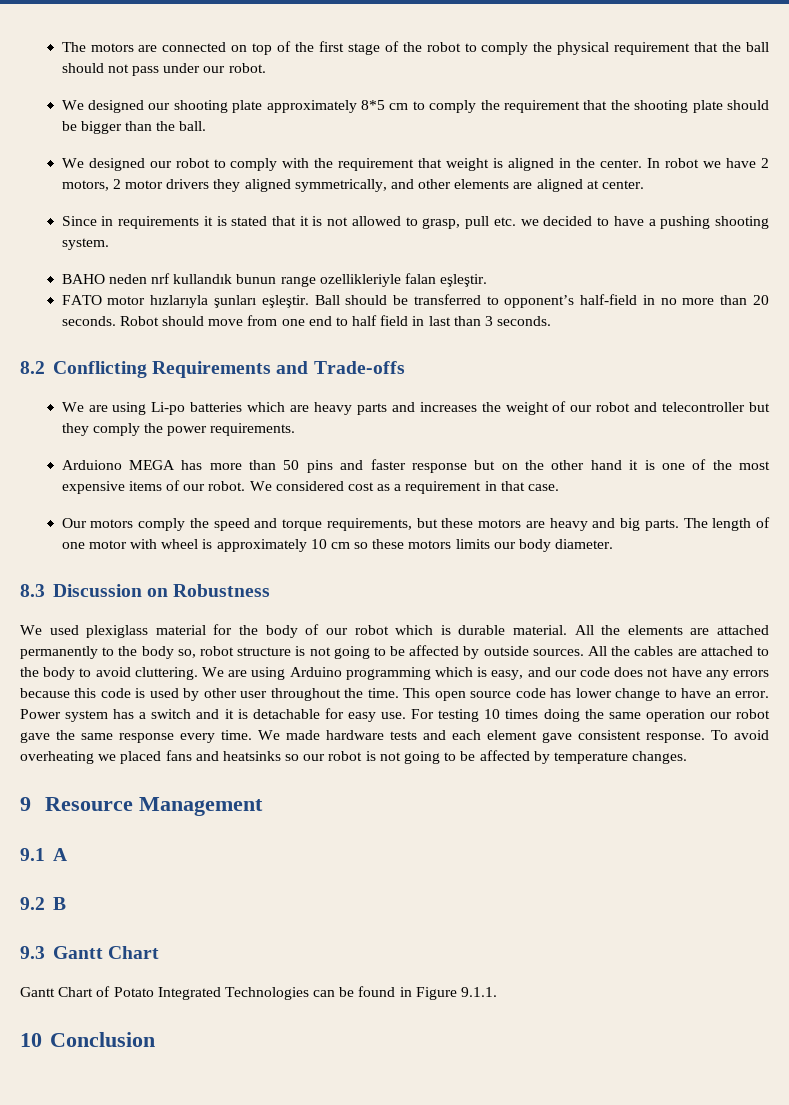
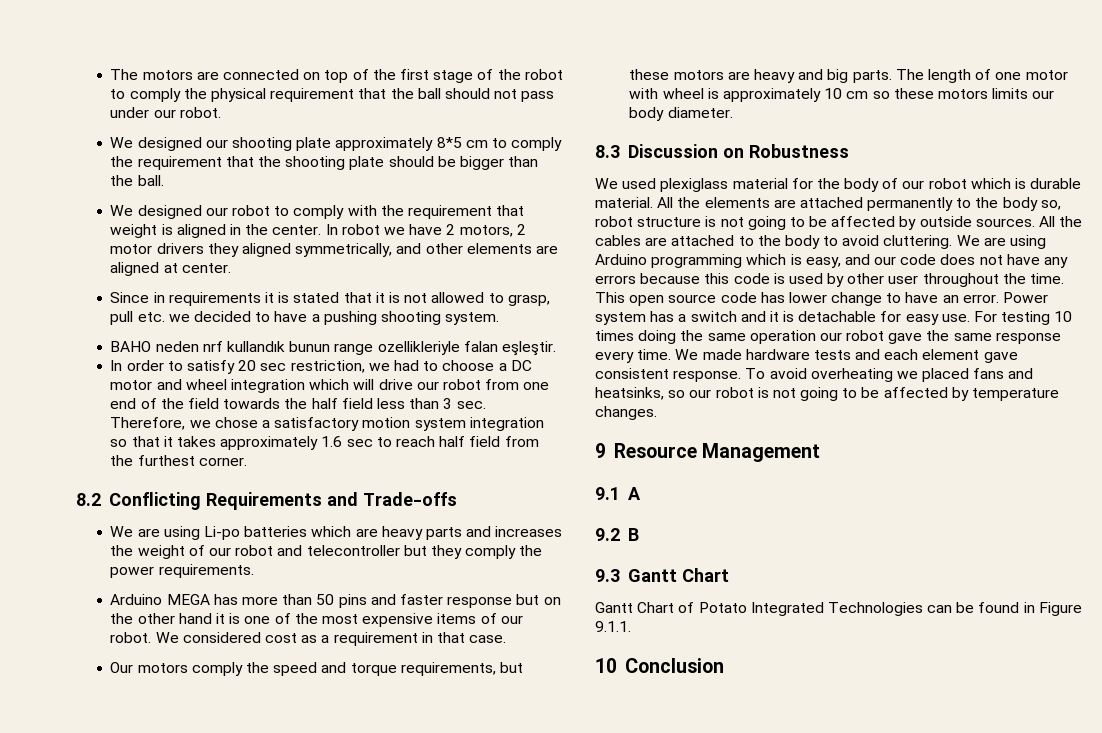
- FATO motor hızlarıyla şunları eşleştir. Ball should be transferred to opponent’s half-field in no more than 20 seconds. Robot should move from one end to half field in last than 3 seconds.
+ In order to satisfy 20 sec restriction, we had to choose a DC motor and wheel integration which will drive our robot from one end of the field towards the half field less than 3 sec. Therefore, we chose a satisfactory motion system integration so that it takes approximately 1.6 sec to reach half field from the furthest corner.
- Arduiono MEGA has more than 50 pins and faster response but on the other hand it is one of the most expensive items of our robot.
+ Arduino MEGA has more than 50 pins and faster response but on the other hand it is one of the most expensive items of our robot.
- To avoid overheating we placed fans and heatsinks so our robot is not going to be affected by temperature changes.
+ To avoid overheating we placed fans and heatsinks, so our robot is not going to be affected by temperature changes.

